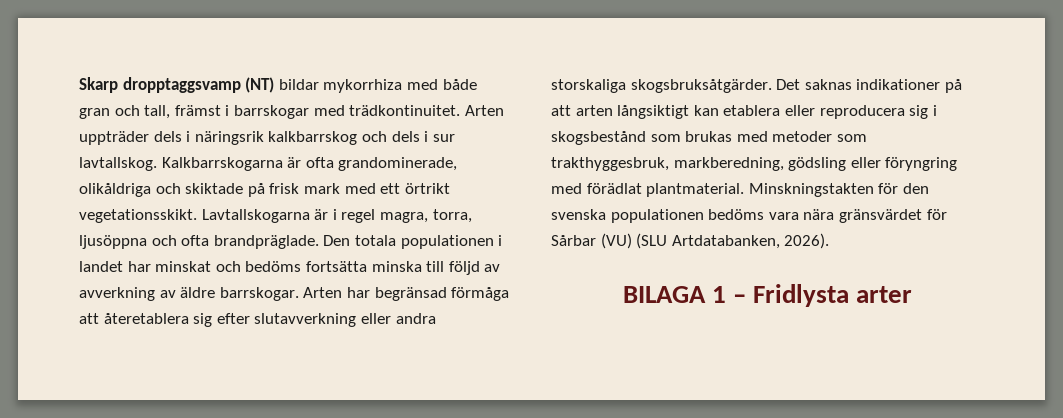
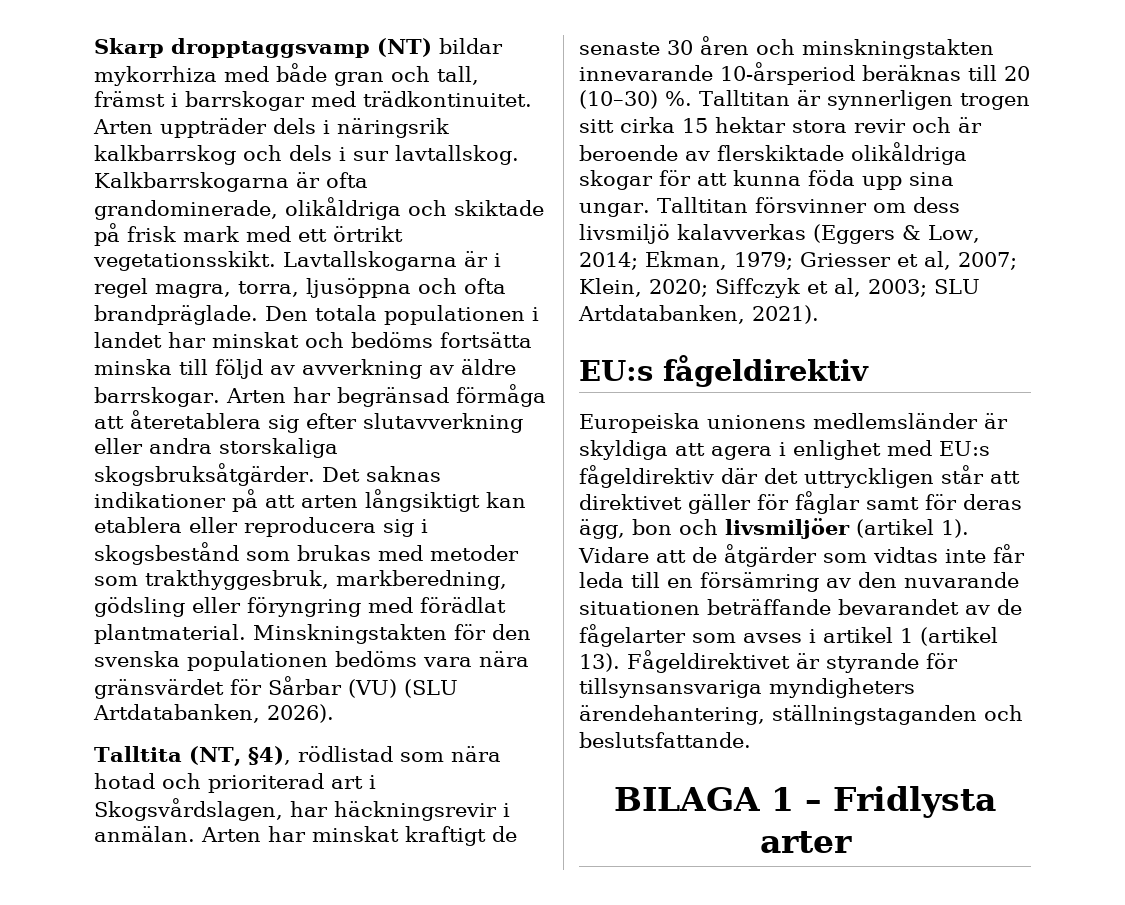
+ Talltita (NT, §4), rödlistad som nära hotad och prioriterad art i Skogsvårdslagen, har häckningsrevir i anmälan. Arten har minskat kraftigt de senaste 30 åren och minskningstakten innevarande 10-årsperiod beräknas till 20 (10–30) %. Talltitan är synnerligen trogen sitt cirka 15 hektar stora revir och är beroende av flerskiktade olikåldriga skogar för att kunna föda upp sina ungar. Talltitan försvinner om dess livsmiljö kalavverkas (Eggers & Low, 2014; Ekman, 1979; Griesser et al, 2007; Klein, 2020; Siffczyk et al, 2003; SLU Artdatabanken, 2021).
+ EU:s fågeldirektiv
+ Europeiska unionens medlemsländer är skyldiga att agera i enlighet med EU:s fågeldirektiv där det uttryckligen står att direktivet gäller för fåglar samt för deras ägg, bon och livsmiljöer (artikel 1). Vidare att de åtgärder som vidtas inte får leda till en försämring av den nuvarande situationen beträffande bevarandet av de fågelarter som avses i artikel 1 (artikel 13). Fågeldirektivet är styrande för tillsynsansvariga myndigheters ärendehantering, ställningstaganden och beslutsfattande.

